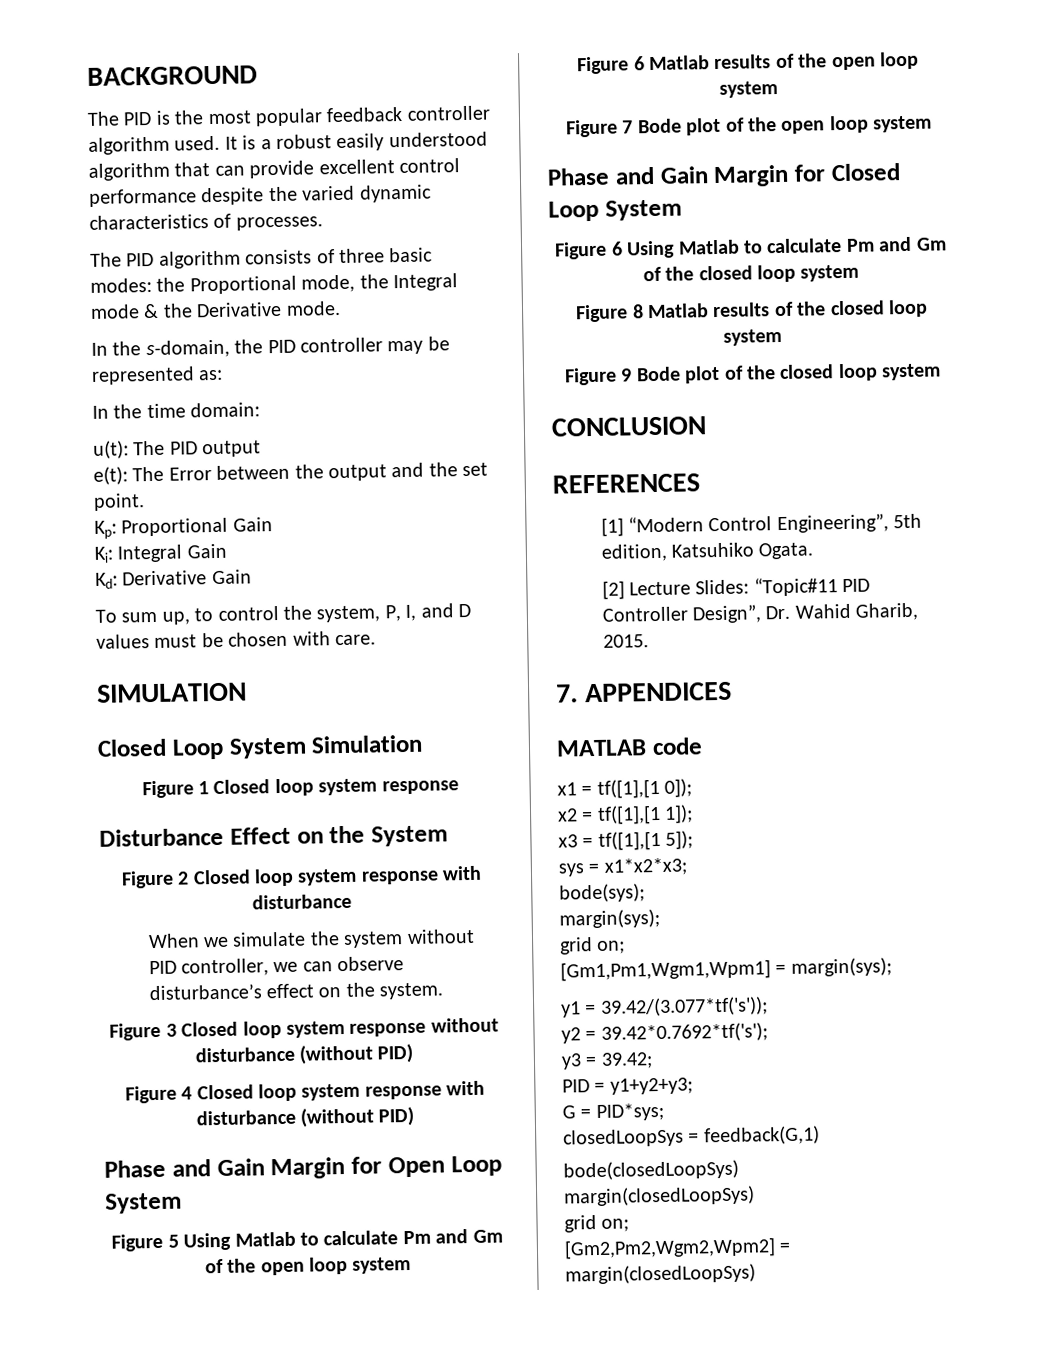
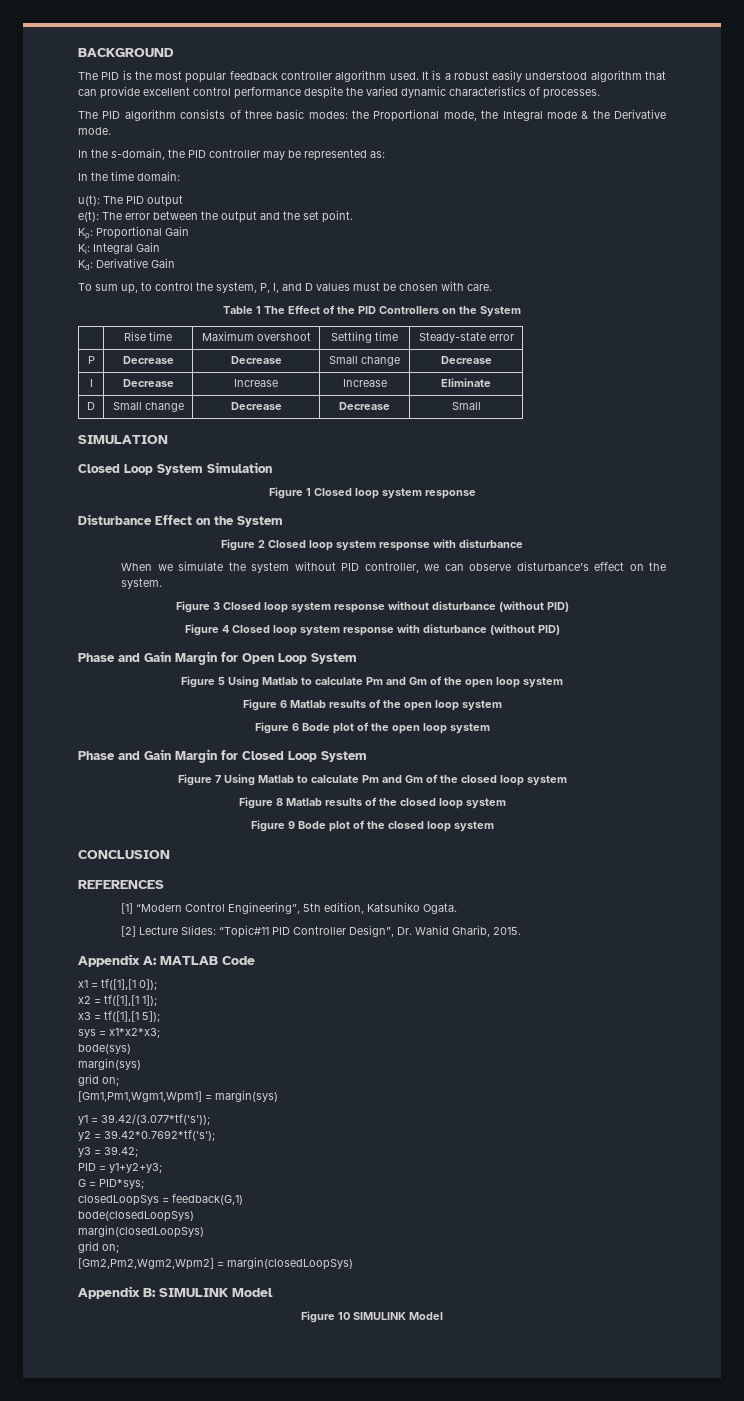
- e(t): The Error between the output and the set point.
+ e(t): The error between the output and the set point.
+ Table 1 The Effect of the PID Controllers on the System
+ | Rise time | Maximum overshoot | Settling time | Steady-state error
+ P | Decrease | Decrease | Small change | Decrease
+ I | Decrease | Increase | Increase | Eliminate
+ D | Small change | Decrease | Decrease | Small
- Figure 7 Bode plot of the open loop system
+ Figure 6 Bode plot of the open loop system
- Figure 6 Using Matlab to calculate Pm and Gm of the closed loop system
+ Figure 7 Using Matlab to calculate Pm and Gm of the closed loop system
- 7. APPENDICES
- MATLAB code
+ Appendix A: MATLAB Code
- bode(sys);
- margin(sys);
+ bode(sys)
+ margin(sys)
- [Gm1,Pm1,Wgm1,Wpm1] = margin(sys);
+ [Gm1,Pm1,Wgm1,Wpm1] = margin(sys)
+ Appendix B: SIMULINK Model
+ Figure 10 SIMULINK Model

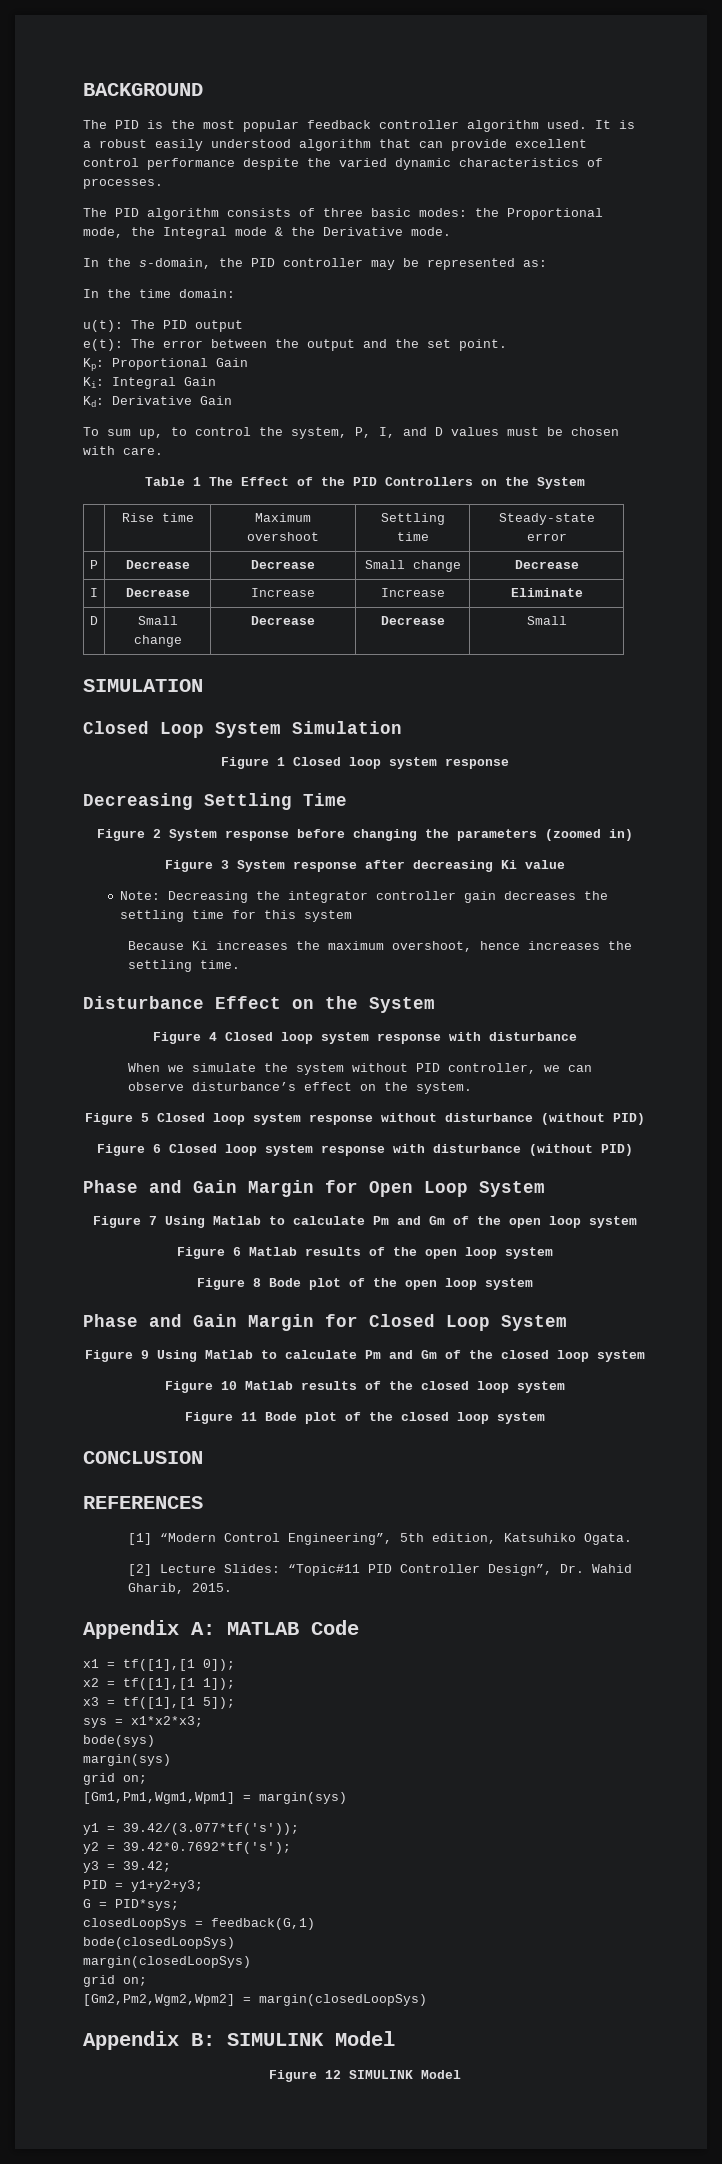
+ Decreasing Settling Time
+ Figure 2 System response before changing the parameters (zoomed in)
+ Figure 3 System response after decreasing Ki value
+ Note: Decreasing the integrator controller gain decreases the settling time for this system
+ Because Ki increases the maximum overshoot, hence increases the settling time.
- Figure 2 Closed loop system response with disturbance
+ Figure 4 Closed loop system response with disturbance
- Figure 3 Closed loop system response without disturbance (without PID)
+ Figure 5 Closed loop system response without disturbance (without PID)
- Figure 4 Closed loop system response with disturbance (without PID)
+ Figure 6 Closed loop system response with disturbance (without PID)
- Figure 5 Using Matlab to calculate Pm and Gm of the open loop system
+ Figure 7 Using Matlab to calculate Pm and Gm of the open loop system
- Figure 6 Bode plot of the open loop system
+ Figure 8 Bode plot of the open loop system
- Figure 7 Using Matlab to calculate Pm and Gm of the closed loop system
+ Figure 9 Using Matlab to calculate Pm and Gm of the closed loop system
- Figure 8 Matlab results of the closed loop system
+ Figure 10 Matlab results of the closed loop system
- Figure 9 Bode plot of the closed loop system
+ Figure 11 Bode plot of the closed loop system
- Figure 10 SIMULINK Model
+ Figure 12 SIMULINK Model

